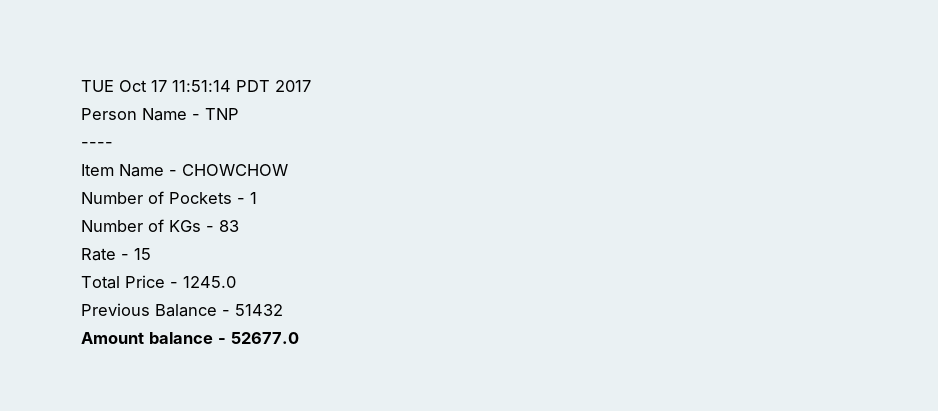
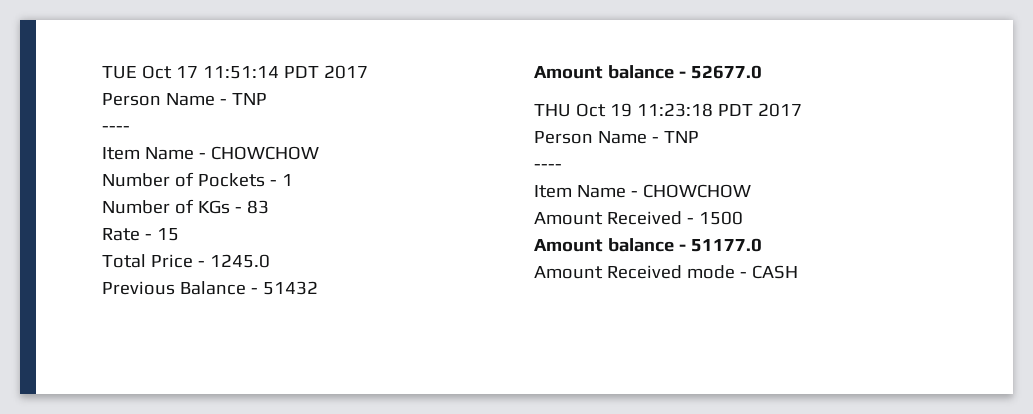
+ THU Oct 19 11:23:18 PDT 2017
+ Person Name - TNP
+ ----
+ Item Name - CHOWCHOW
+ Amount Received - 1500
+ Amount balance - 51177.0
+ Amount Received mode - CASH

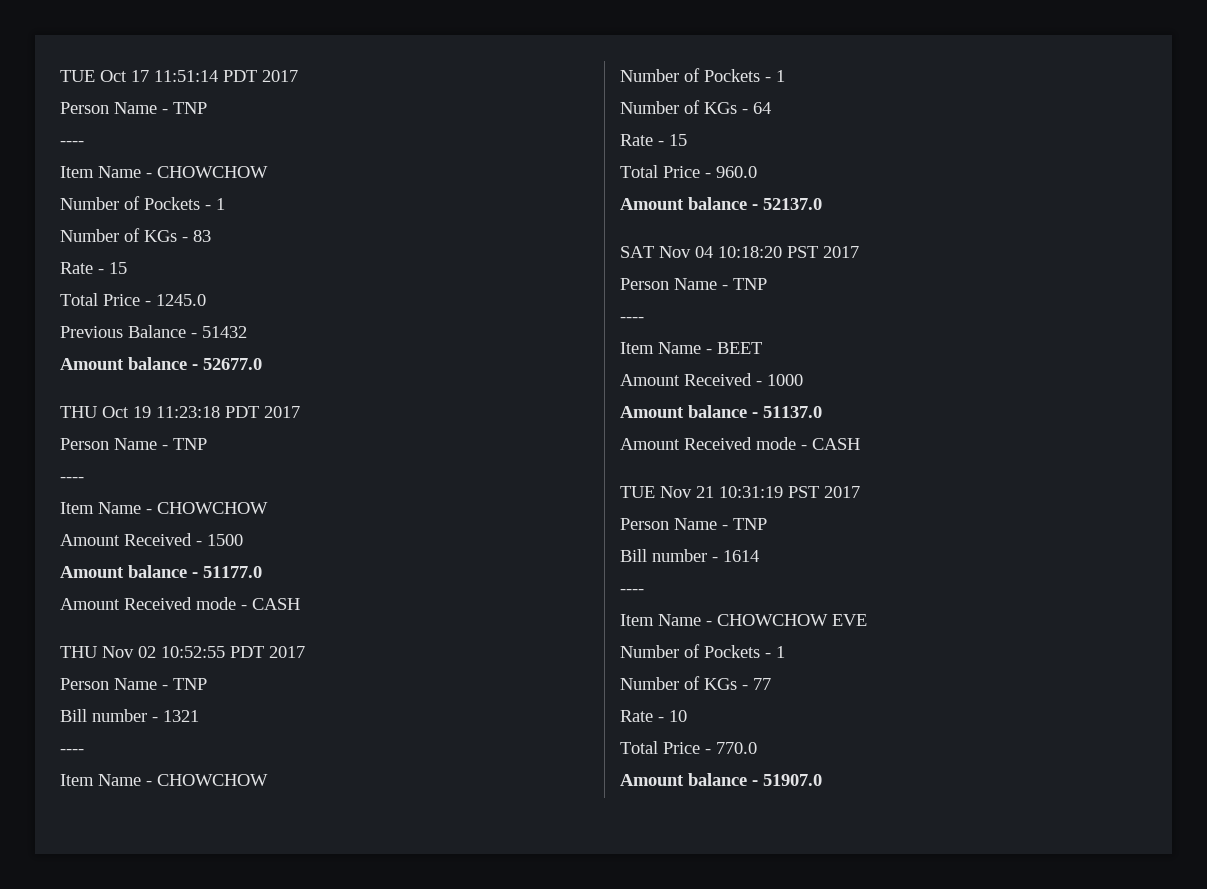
+ THU Nov 02 10:52:55 PDT 2017
+ Person Name - TNP
+ Bill number - 1321
+ ----
+ Item Name - CHOWCHOW
+ Number of Pockets - 1
+ Number of KGs - 64
+ Rate - 15
+ Total Price - 960.0
+ Amount balance - 52137.0
+ SAT Nov 04 10:18:20 PST 2017
+ Person Name - TNP
+ ----
+ Item Name - BEET
+ Amount Received - 1000
+ Amount balance - 51137.0
+ Amount Received mode - CASH
+ TUE Nov 21 10:31:19 PST 2017
+ Person Name - TNP
+ Bill number - 1614
+ ----
+ Item Name - CHOWCHOW EVE
+ Number of Pockets - 1
+ Number of KGs - 77
+ Rate - 10
+ Total Price - 770.0
+ Amount balance - 51907.0

